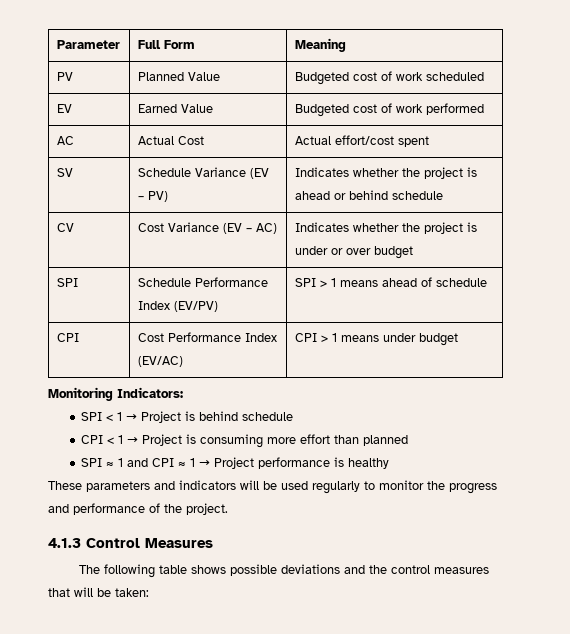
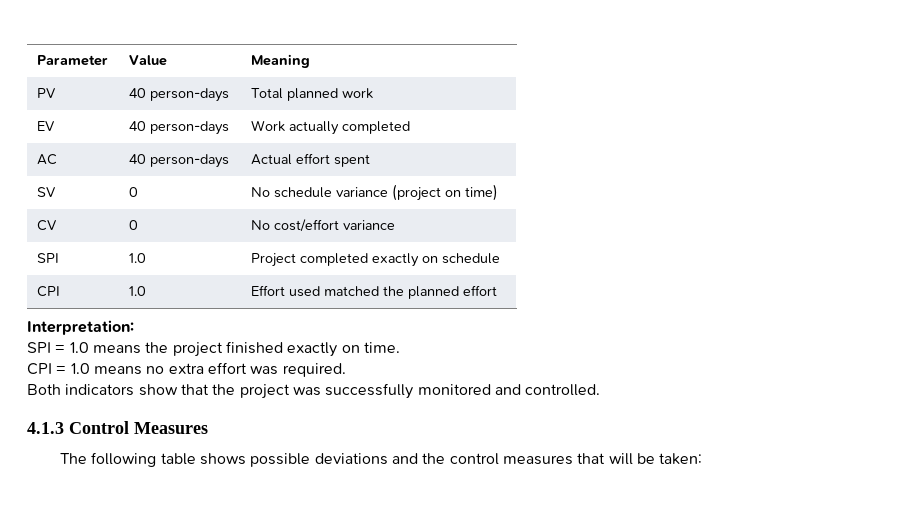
- Parameter | Full Form | Meaning
+ Parameter | Value | Meaning
- PV | Planned Value | Budgeted cost of work scheduled
+ PV | 40 person-days | Total planned work
- EV | Earned Value | Budgeted cost of work performed
+ EV | 40 person-days | Work actually completed
- AC | Actual Cost | Actual effort/cost spent
+ AC | 40 person-days | Actual effort spent
- SV | Schedule Variance (EV – PV) | Indicates whether the project is ahead or behind schedule
- CV | Cost Variance (EV – AC) | Indicates whether the project is under or over budget
- SPI | Schedule Performance Index (EV/PV) | SPI > 1 means ahead of schedule
- CPI | Cost Performance Index (EV/AC) | CPI > 1 means under budget
- Monitoring Indicators:
- SPI < 1 → Project is behind schedule
- CPI < 1 → Project is consuming more effort than planned
- SPI ≈ 1 and CPI ≈ 1 → Project performance is healthy
- These parameters and indicators will be used regularly to monitor the progress and performance of the project.
+ SV | 0 | No schedule variance (project on time)
+ CV | 0 | No cost/effort variance
+ SPI | 1.0 | Project completed exactly on schedule
+ CPI | 1.0 | Effort used matched the planned effort
+ Interpretation:
+ SPI = 1.0 means the project finished exactly on time.
+ CPI = 1.0 means no extra effort was required.
+ Both indicators show that the project was successfully monitored and controlled.

